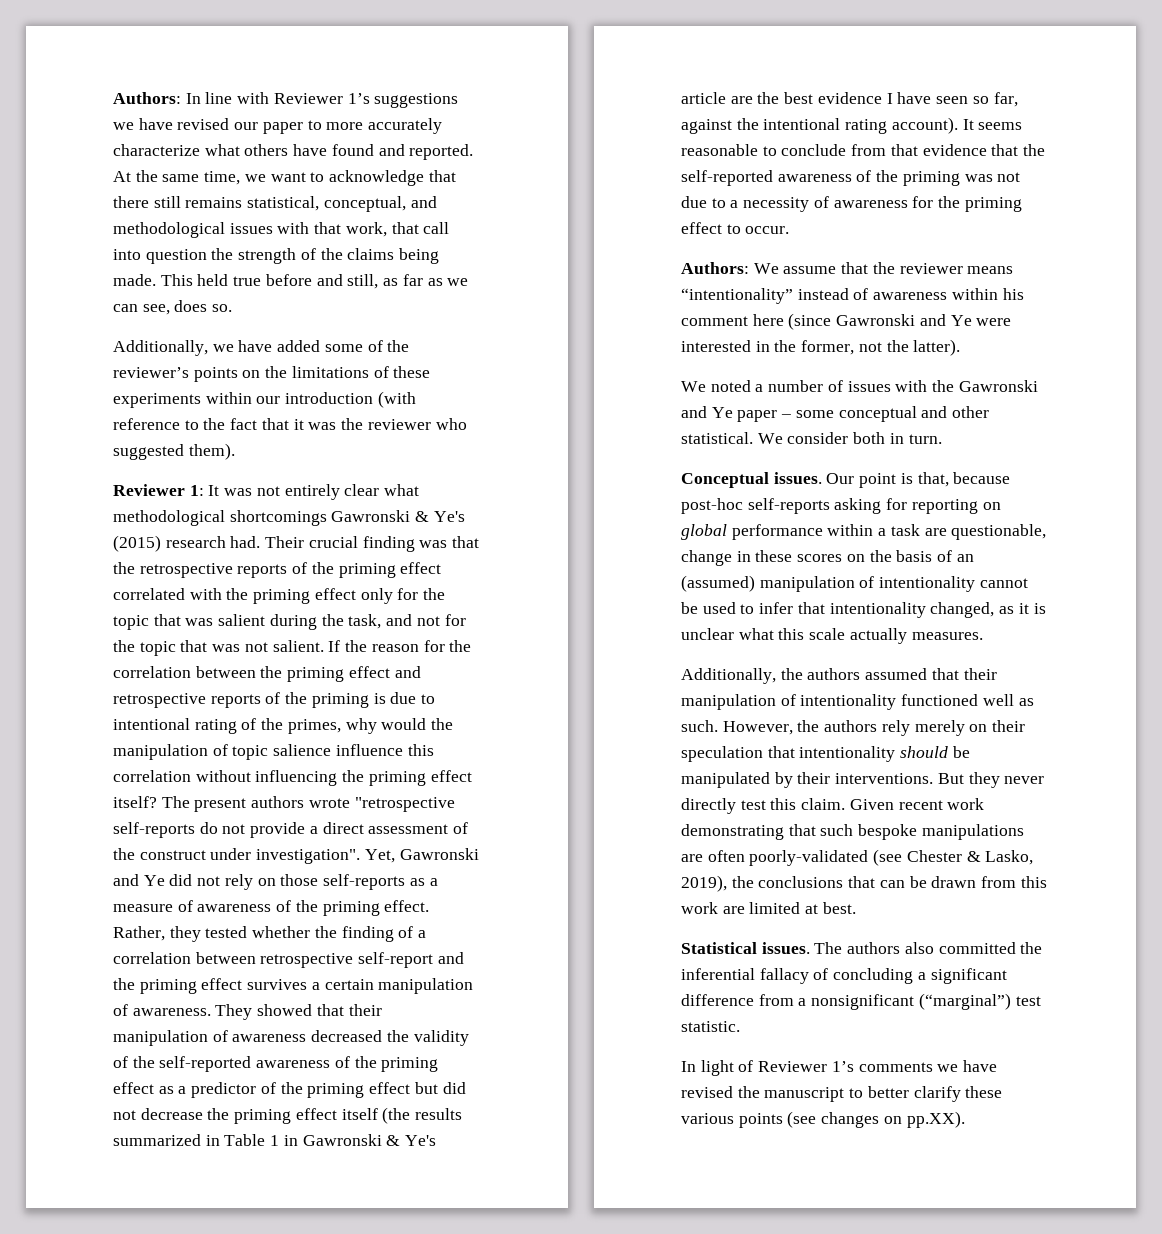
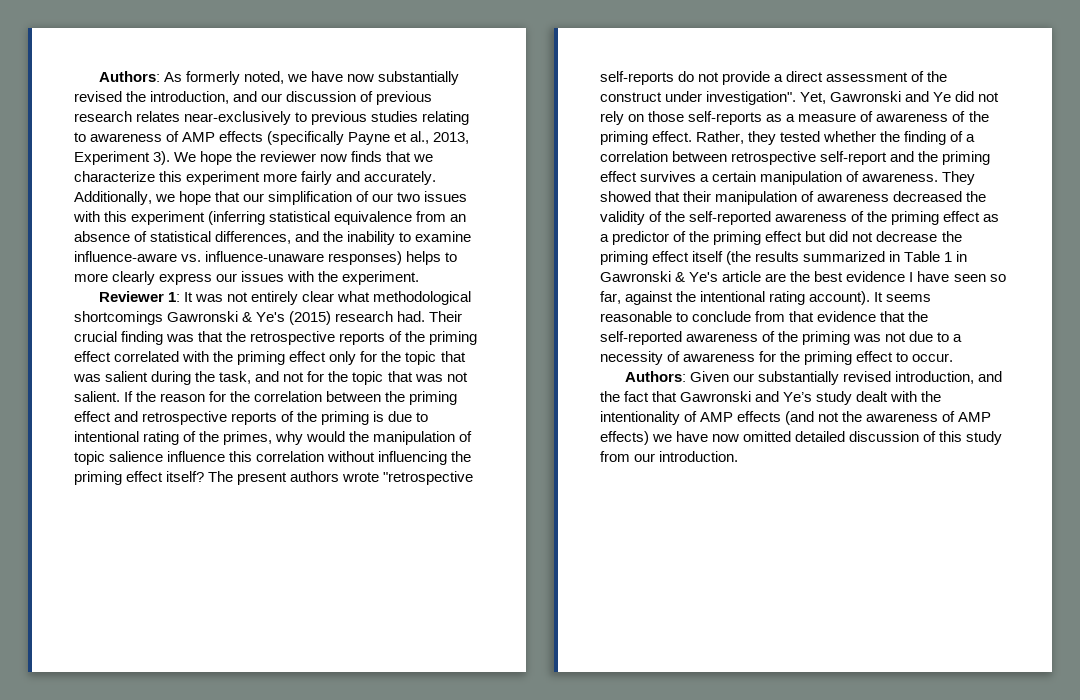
- Authors: In line with Reviewer 1’s suggestions we have revised our paper to more accurately characterize what others have found and reported. At the same time, we want to acknowledge that there still remains statistical, conceptual, and methodological issues with that work, that call into question the strength of the claims being made. This held true before and still, as far as we can see, does so.
- Additionally, we have added some of the reviewer’s points on the limitations of these experiments within our introduction (with reference to the fact that it was the reviewer who suggested them).
+ Authors: As formerly noted, we have now substantially revised the introduction, and our discussion of previous research relates near-exclusively to previous studies relating to awareness of AMP effects (specifically Payne et al., 2013, Experiment 3). We hope the reviewer now finds that we characterize this experiment more fairly and accurately. Additionally, we hope that our simplification of our two issues with this experiment (inferring statistical equivalence from an absence of statistical differences, and the inability to examine influence-aware vs. influence-unaware responses) helps to more clearly express our issues with the experiment.
- Authors: We assume that the reviewer means “intentionality” instead of awareness within his comment here (since Gawronski and Ye were interested in the former, not the latter).
- We noted a number of issues with the Gawronski and Ye paper – some conceptual and other statistical. We consider both in turn.
- Conceptual issues. Our point is that, because post-hoc self-reports asking for reporting on global performance within a task are questionable, change in these scores on the basis of an (assumed) manipulation of intentionality cannot be used to infer that intentionality changed, as it is unclear what this scale actually measures.
- Additionally, the authors assumed that their manipulation of intentionality functioned well as such. However, the authors rely merely on their speculation that intentionality should be manipulated by their interventions. But they never directly test this claim. Given recent work demonstrating that such bespoke manipulations are often poorly-validated (see Chester & Lasko, 2019), the conclusions that can be drawn from this work are limited at best.
- Statistical issues. The authors also committed the inferential fallacy of concluding a significant difference from a nonsignificant (“marginal”) test statistic.
- In light of Reviewer 1’s comments we have revised the manuscript to better clarify these various points (see changes on pp.XX).
+ Authors: Given our substantially revised introduction, and the fact that Gawronski and Ye’s study dealt with the intentionality of AMP effects (and not the awareness of AMP effects) we have now omitted detailed discussion of this study from our introduction.

